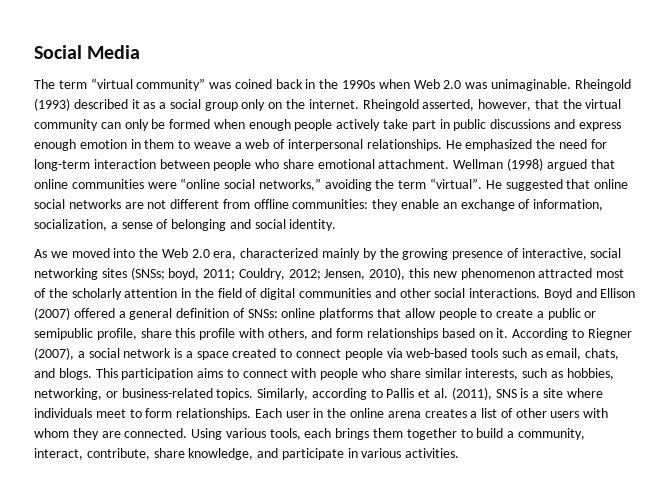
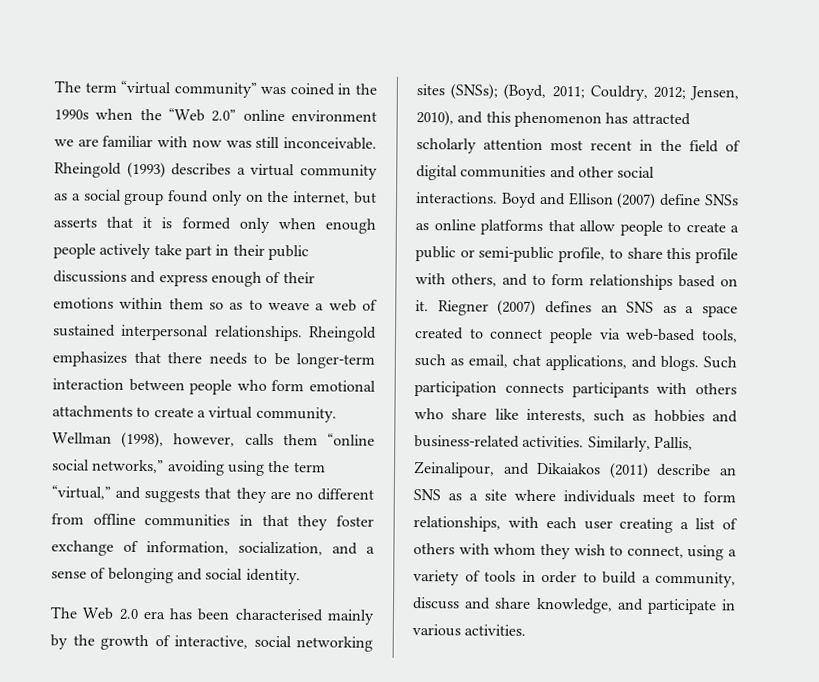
- Social Media
- The term “virtual community” was coined back in the 1990s when Web 2.0 was unimaginable. Rheingold (1993) described it as a social group only on the internet. Rheingold asserted, however, that the virtual community can only be formed when enough people actively take part in public discussions and express enough emotion in them to weave a web of interpersonal relationships.
+ The term “virtual community” was coined in the 1990s when the “Web 2.0” online environment we are familiar with now was still inconceivable. Rheingold (1993) describes a virtual community as a social group found only on the internet, but asserts that it is formed only when enough people actively take part in their public discussions and express enough of their emotions within them so as to weave a web of sustained interpersonal relationships.
- He emphasized the need for long-term interaction between people who share emotional attachment. Wellman (1998) argued that online communities were “online social networks,” avoiding the term “virtual”. He suggested that online social networks are not different from offline communities: they enable an exchange of information, socialization, a sense of belonging and social identity.
+ Rheingold emphasizes that there needs to be longer-term interaction between people who form emotional attachments to create a virtual community. Wellman (1998), however, calls them “online social networks,” avoiding using the term “virtual,” and suggests that they are no different from offline communities in that they foster exchange of information, socialization, and a sense of belonging and social identity.
- As we moved into the Web 2.0 era, characterized mainly by the growing presence of interactive, social networking sites (SNSs; boyd, 2011; Couldry, 2012; Jensen, 2010), this new phenomenon attracted most of the scholarly attention in the field of digital communities and other social interactions.
+ The Web 2.0 era has been characterised mainly by the growth of interactive, social networking sites (SNSs); (Boyd, 2011; Couldry, 2012; Jensen, 2010), and this phenomenon has attracted scholarly attention most recent in the field of digital communities and other social interactions.
- Boyd and Ellison (2007) offered a general definition of SNSs: online platforms that allow people to create a public or semipublic profile, share this profile with others, and form relationships based on it.
+ Boyd and Ellison (2007) define SNSs as online platforms that allow people to create a public or semi-public profile, to share this profile with others, and to form relationships based on it.
- According to Riegner (2007), a social network is a space created to connect people via web-based tools such as email, chats, and blogs. This participation aims to connect with people who share similar interests, such as hobbies, networking, or business-related topics. Similarly, according to Pallis et al. (2011), SNS is a site where individuals meet to form relationships. Each user in the online arena creates a list of other users with whom they are connected. Using various tools, each brings them together to build a community, interact, contribute, share knowledge, and participate in various activities.
+ Riegner (2007) defines an SNS as a space created to connect people via web-based tools, such as email, chat applications, and blogs. Such participation connects participants with others who share like interests, such as hobbies and business-related activities. Similarly, Pallis, Zeinalipour, and Dikaiakos (2011) describe an SNS as a site where individuals meet to form relationships, with each user creating a list of others with whom they wish to connect, using a variety of tools in order to build a community, discuss and share knowledge, and participate in various activities.

